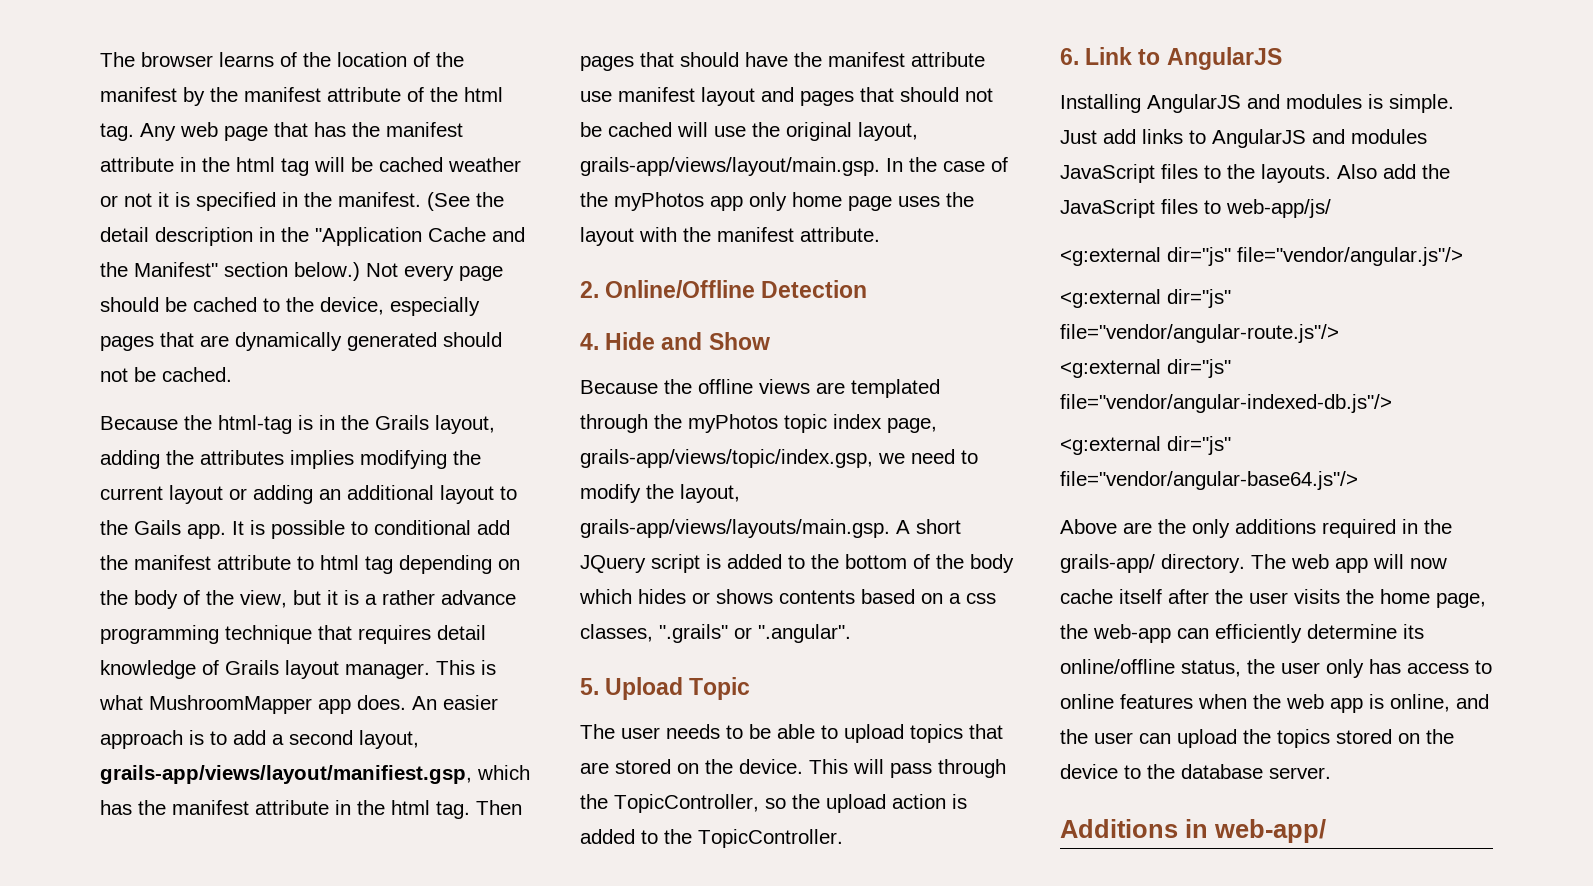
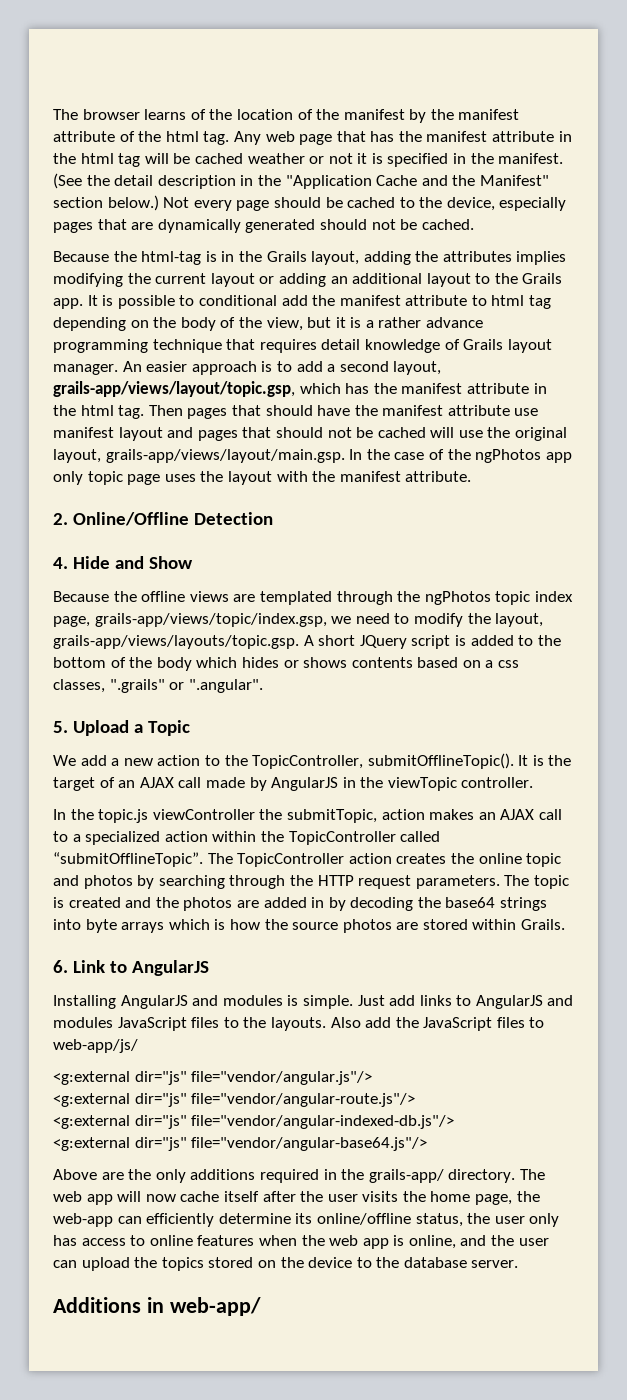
- Because the html-tag is in the Grails layout, adding the attributes implies modifying the current layout or adding an additional layout to the Gails app.
+ Because the html-tag is in the Grails layout, adding the attributes implies modifying the current layout or adding an additional layout to the Grails app.
- This is what MushroomMapper app does.
- An easier approach is to add a second layout, grails-app/views/layout/manifiest.gsp, which has the manifest attribute in the html tag.
+ An easier approach is to add a second layout, grails-app/views/layout/topic.gsp, which has the manifest attribute in the html tag.
- Then pages that should have the manifest attribute use manifest layout and pages that should not be cached will use the original layout, grails-app/views/layout/main.gsp. In the case of the myPhotos app only home page uses the layout with the manifest attribute.
+ Then pages that should have the manifest attribute use manifest layout and pages that should not be cached will use the original layout, grails-app/views/layout/main.gsp. In the case of the ngPhotos app only topic page uses the layout with the manifest attribute.
- Because the offline views are templated through the myPhotos topic index page, grails-app/views/topic/index.gsp, we need to modify the layout, grails-app/views/layouts/main.gsp. A short JQuery script is added to the bottom of the body which hides or shows contents based on a css classes, ".grails" or ".angular".
+ Because the offline views are templated through the ngPhotos topic index page, grails-app/views/topic/index.gsp, we need to modify the layout, grails-app/views/layouts/topic.gsp. A short JQuery script is added to the bottom of the body which hides or shows contents based on a css classes, ".grails" or ".angular".
- 5. Upload Topic
+ 5. Upload a Topic
- The user needs to be able to upload topics that are stored on the device. This will pass through the TopicController, so the upload action is added to the TopicController.
+ We add a new action to the TopicController, submitOfflineTopic(). It is the target of an AJAX call made by AngularJS in the viewTopic controller.
+ In the topic.js viewController the submitTopic, action makes an AJAX call to a specialized action within the TopicController called “submitOfflineTopic”. The TopicController action creates the online topic and photos by searching through the HTTP request parameters. The topic is created and the photos are added in by decoding the base64 strings into byte arrays which is how the source photos are stored within Grails.

